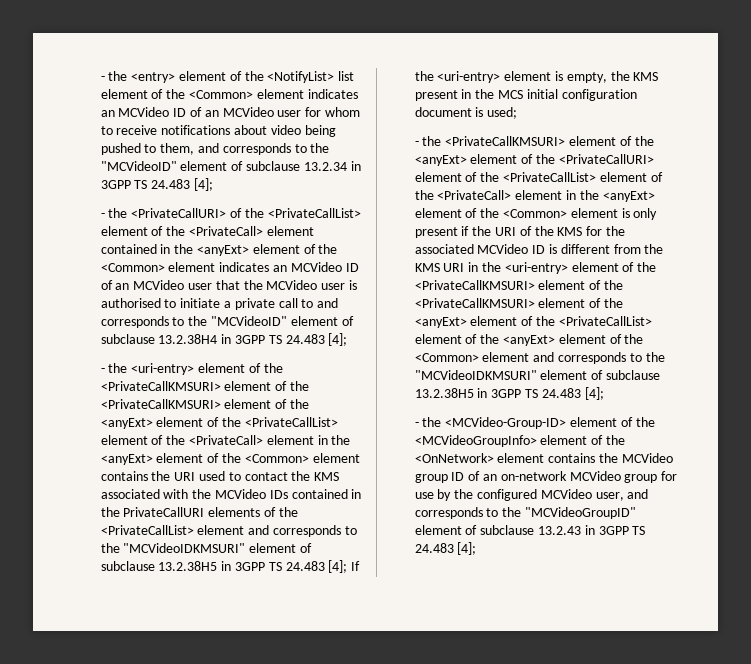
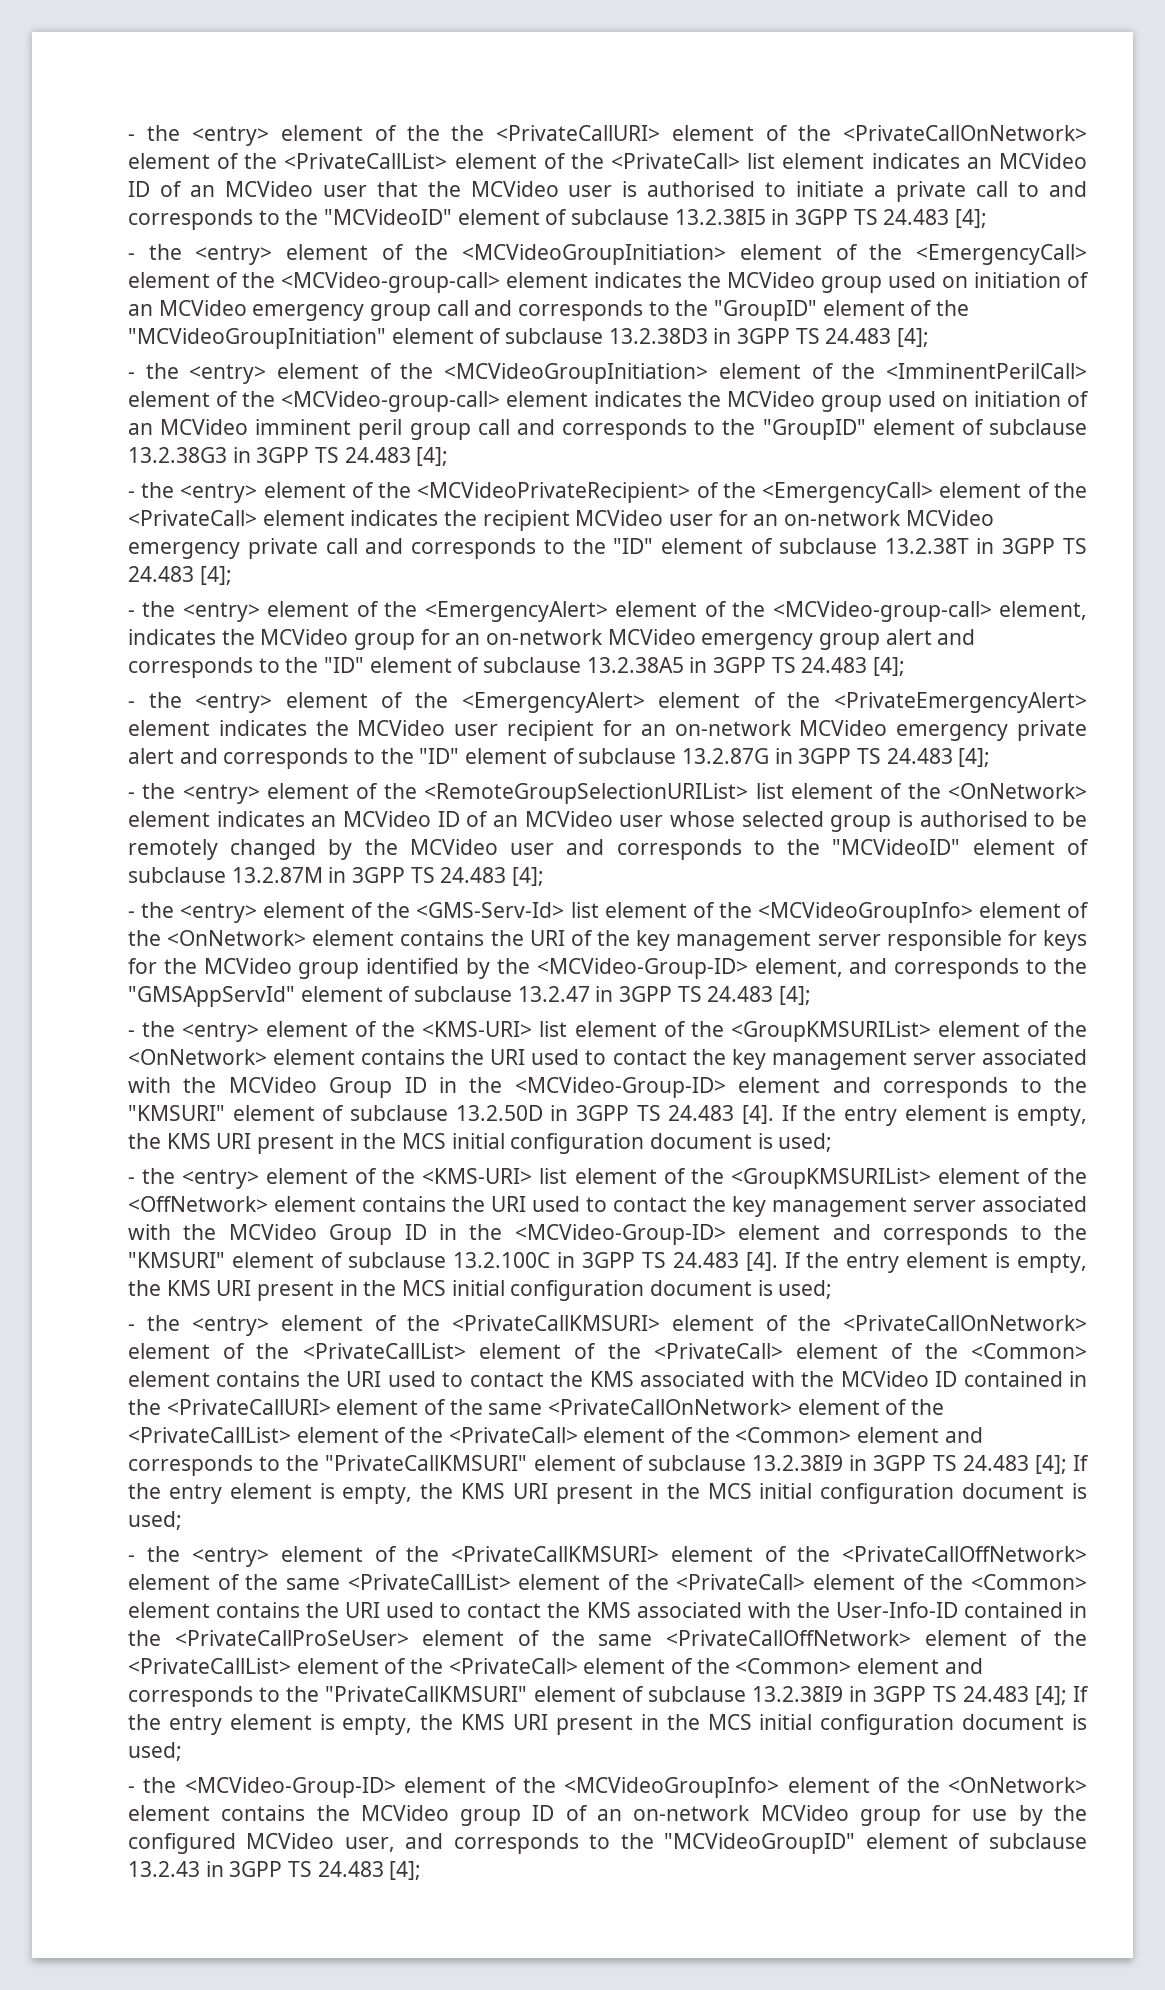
- - the <entry> element of the <NotifyList> list element of the <Common> element indicates an MCVideo ID of an MCVideo user for whom to receive notifications about video being pushed to them, and corresponds to the "MCVideoID" element of subclause 13.2.34 in 3GPP TS 24.483 [4];
- - the <PrivateCallURI> of the <PrivateCallList> element of the <PrivateCall> element contained in the <anyExt> element of the <Common> element indicates an MCVideo ID of an MCVideo user that the MCVideo user is authorised to initiate a private call to and corresponds to the "MCVideoID" element of subclause 13.2.38H4 in 3GPP TS 24.483 [4];
- - the <uri-entry> element of the <PrivateCallKMSURI> element of the <PrivateCallKMSURI> element of the <anyExt> element of the <PrivateCallList> element of the <PrivateCall> element in the <anyExt> element of the <Common> element contains the URI used to contact the KMS associated with the MCVideo IDs contained in the PrivateCallURI elements of the <PrivateCallList> element and corresponds to the "MCVideoIDKMSURI" element of subclause 13.2.38H5 in 3GPP TS 24.483 [4]; If the <uri-entry> element is empty, the KMS present in the MCS initial configuration document is used;
+ - the <entry> element of the the <PrivateCallURI> element of the <PrivateCallOnNetwork> element of the <PrivateCallList> element of the <PrivateCall> list element indicates an MCVideo ID of an MCVideo user that the MCVideo user is authorised to initiate a private call to and corresponds to the "MCVideoID" element of subclause 13.2.38I5 in 3GPP TS 24.483 [4];
+ - the <entry> element of the <MCVideoGroupInitiation> element of the <EmergencyCall> element of the <MCVideo-group-call> element indicates the MCVideo group used on initiation of an MCVideo emergency group call and corresponds to the "GroupID" element of the "MCVideoGroupInitiation" element of subclause 13.2.38D3 in 3GPP TS 24.483 [4];
+ - the <entry> element of the <MCVideoGroupInitiation> element of the <ImminentPerilCall> element of the <MCVideo-group-call> element indicates the MCVideo group used on initiation of an MCVideo imminent peril group call and corresponds to the "GroupID" element of subclause 13.2.38G3 in 3GPP TS 24.483 [4];
+ - the <entry> element of the <MCVideoPrivateRecipient> of the <EmergencyCall> element of the <PrivateCall> element indicates the recipient MCVideo user for an on-network MCVideo emergency private call and corresponds to the "ID" element of subclause 13.2.38T in 3GPP TS 24.483 [4];
+ - the <entry> element of the <EmergencyAlert> element of the <MCVideo-group-call> element, indicates the MCVideo group for an on-network MCVideo emergency group alert and corresponds to the "ID" element of subclause 13.2.38A5 in 3GPP TS 24.483 [4];
+ - the <entry> element of the <EmergencyAlert> element of the <PrivateEmergencyAlert> element indicates the MCVideo user recipient for an on-network MCVideo emergency private alert and corresponds to the "ID" element of subclause 13.2.87G in 3GPP TS 24.483 [4];
+ - the <entry> element of the <RemoteGroupSelectionURIList> list element of the <OnNetwork> element indicates an MCVideo ID of an MCVideo user whose selected group is authorised to be remotely changed by the MCVideo user and corresponds to the "MCVideoID" element of subclause 13.2.87M in 3GPP TS 24.483 [4];
+ - the <entry> element of the <GMS-Serv-Id> list element of the <MCVideoGroupInfo> element of the <OnNetwork> element contains the URI of the key management server responsible for keys for the MCVideo group identified by the <MCVideo-Group-ID> element, and corresponds to the "GMSAppServId" element of subclause 13.2.47 in 3GPP TS 24.483 [4];
+ - the <entry> element of the <KMS-URI> list element of the <GroupKMSURIList> element of the <OnNetwork> element contains the URI used to contact the key management server associated with the MCVideo Group ID in the <MCVideo-Group-ID> element and corresponds to the "KMSURI" element of subclause 13.2.50D in 3GPP TS 24.483 [4]. If the entry element is empty, the KMS URI present in the MCS initial configuration document is used;
+ - the <entry> element of the <KMS-URI> list element of the <GroupKMSURIList> element of the <OffNetwork> element contains the URI used to contact the key management server associated with the MCVideo Group ID in the <MCVideo-Group-ID> element and corresponds to the "KMSURI" element of subclause 13.2.100C in 3GPP TS 24.483 [4]. If the entry element is empty, the KMS URI present in the MCS initial configuration document is used;
+ - the <entry> element of the <PrivateCallKMSURI> element of the <PrivateCallOnNetwork> element of the <PrivateCallList> element of the <PrivateCall> element of the <Common> element contains the URI used to contact the KMS associated with the MCVideo ID contained in the <PrivateCallURI> element of the same <PrivateCallOnNetwork> element of the <PrivateCallList> element of the <PrivateCall> element of the <Common> element and corresponds to the "PrivateCallKMSURI" element of subclause 13.2.38I9 in 3GPP TS 24.483 [4]; If the entry element is empty, the KMS URI present in the MCS initial configuration document is used;
- - the <PrivateCallKMSURI> element of the <anyExt> element of the <PrivateCallURI> element of the <PrivateCallList> element of the <PrivateCall> element in the <anyExt> element of the <Common> element is only present if the URI of the KMS for the associated MCVideo ID is different from the KMS URI in the <uri-entry> element of the <PrivateCallKMSURI> element of the <PrivateCallKMSURI> element of the <anyExt> element of the <PrivateCallList> element of the <anyExt> element of the <Common> element and corresponds to the "MCVideoIDKMSURI" element of subclause 13.2.38H5 in 3GPP TS 24.483 [4];
+ - the <entry> element of the <PrivateCallKMSURI> element of the <PrivateCallOffNetwork> element of the same <PrivateCallList> element of the <PrivateCall> element of the <Common> element contains the URI used to contact the KMS associated with the User-Info-ID contained in the <PrivateCallProSeUser> element of the same <PrivateCallOffNetwork> element of the <PrivateCallList> element of the <PrivateCall> element of the <Common> element and corresponds to the "PrivateCallKMSURI" element of subclause 13.2.38I9 in 3GPP TS 24.483 [4]; If the entry element is empty, the KMS URI present in the MCS initial configuration document is used;

